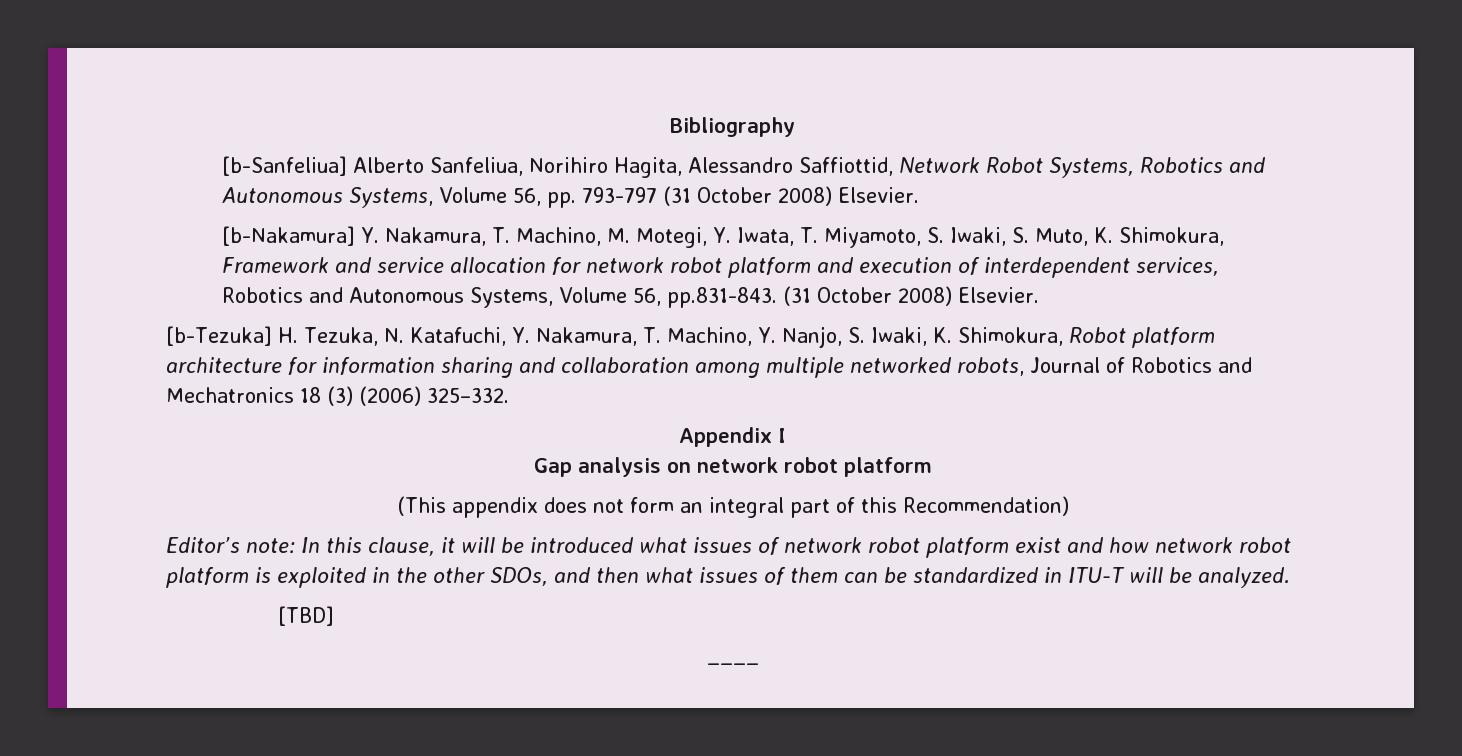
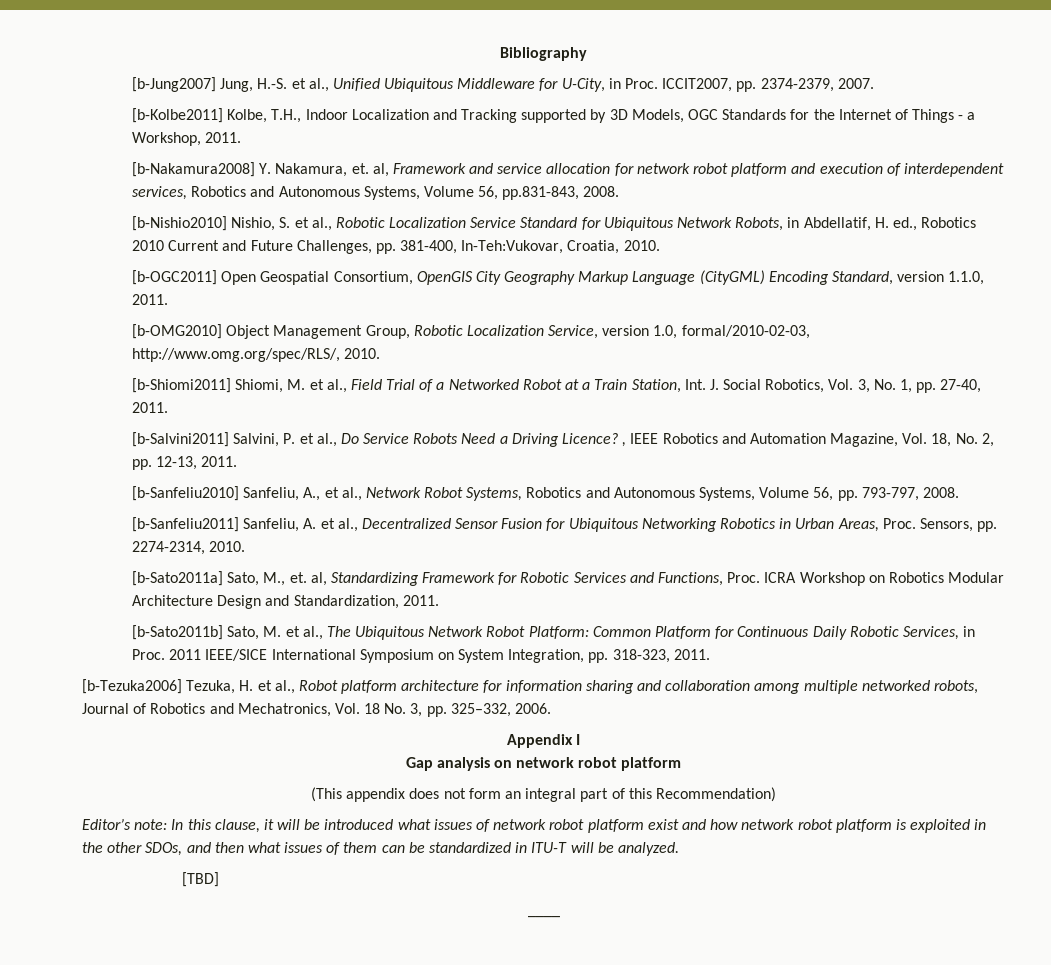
- [b-Sanfeliua] Alberto Sanfeliua, Norihiro Hagita, Alessandro Saffiottid, Network Robot Systems, Robotics and Autonomous Systems, Volume 56, pp. 793-797 (31 October 2008) Elsevier.
- [b-Nakamura] Y. Nakamura, T. Machino, M. Motegi, Y. Iwata, T. Miyamoto, S. Iwaki, S. Muto, K. Shimokura, Framework and service allocation for network robot platform and execution of interdependent services, Robotics and Autonomous Systems, Volume 56, pp.831-843. (31 October 2008) Elsevier.
- [b-Tezuka] H. Tezuka, N. Katafuchi, Y. Nakamura, T. Machino, Y. Nanjo, S. Iwaki, K. Shimokura, Robot platform architecture for information sharing and collaboration among multiple networked robots, Journal of Robotics and Mechatronics 18 (3) (2006) 325–332.
+ [b-Jung2007] Jung, H.-S. et al., Unified Ubiquitous Middleware for U-City, in Proc. ICCIT2007, pp. 2374-2379, 2007.
+ [b-Kolbe2011] Kolbe, T.H., Indoor Localization and Tracking supported by 3D Models, OGC Standards for the Internet of Things - a Workshop, 2011.
+ [b-Nakamura2008] Y. Nakamura, et. al, Framework and service allocation for network robot platform and execution of interdependent services, Robotics and Autonomous Systems, Volume 56, pp.831-843, 2008.
+ [b-Nishio2010] Nishio, S. et al., Robotic Localization Service Standard for Ubiquitous Network Robots, in Abdellatif, H. ed., Robotics 2010 Current and Future Challenges, pp. 381-400, In-Teh:Vukovar, Croatia, 2010.
+ [b-OGC2011] Open Geospatial Consortium, OpenGIS City Geography Markup Language (CityGML) Encoding Standard, version 1.1.0, 2011.
+ [b-OMG2010] Object Management Group, Robotic Localization Service, version 1.0, formal/2010-02-03, http://www.omg.org/spec/RLS/, 2010.
+ [b-Shiomi2011] Shiomi, M. et al., Field Trial of a Networked Robot at a Train Station, Int. J. Social Robotics, Vol. 3, No. 1, pp. 27-40, 2011.
+ [b-Salvini2011] Salvini, P. et al., Do Service Robots Need a Driving Licence? , IEEE Robotics and Automation Magazine, Vol. 18, No. 2, pp. 12-13, 2011.
+ [b-Sanfeliu2010] Sanfeliu, A., et al., Network Robot Systems, Robotics and Autonomous Systems, Volume 56, pp. 793-797, 2008.
+ [b-Sanfeliu2011] Sanfeliu, A. et al., Decentralized Sensor Fusion for Ubiquitous Networking Robotics in Urban Areas, Proc. Sensors, pp. 2274-2314, 2010.
+ [b-Sato2011a] Sato, M., et. al, Standardizing Framework for Robotic Services and Functions, Proc. ICRA Workshop on Robotics Modular Architecture Design and Standardization, 2011.
+ [b-Sato2011b] Sato, M. et al., The Ubiquitous Network Robot Platform: Common Platform for Continuous Daily Robotic Services, in Proc. 2011 IEEE/SICE International Symposium on System Integration, pp. 318-323, 2011.
+ [b-Tezuka2006] Tezuka, H. et al., Robot platform architecture for information sharing and collaboration among multiple networked robots, Journal of Robotics and Mechatronics, Vol. 18 No. 3, pp. 325–332, 2006.

